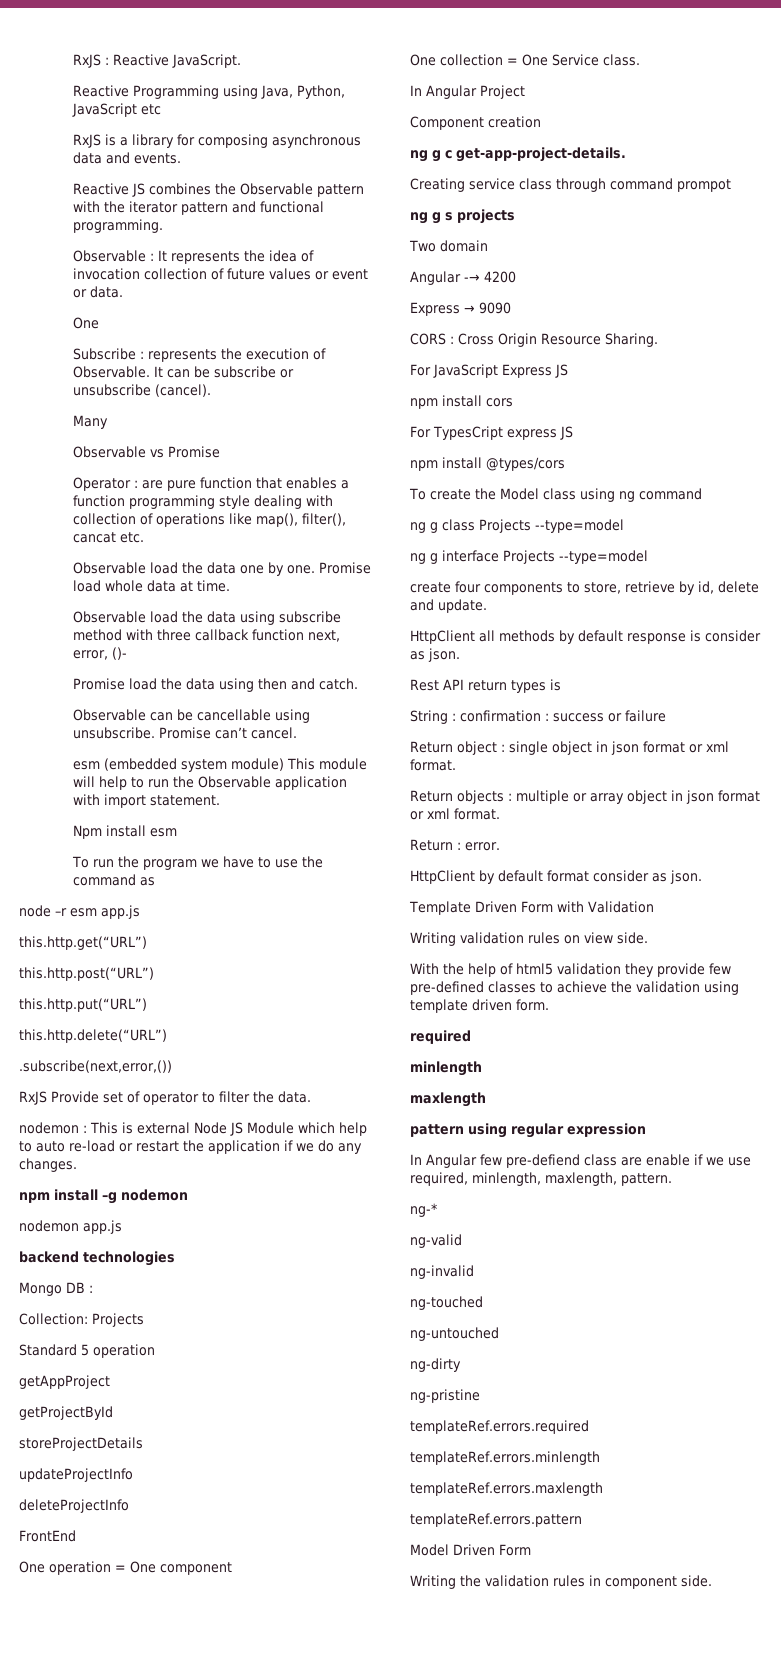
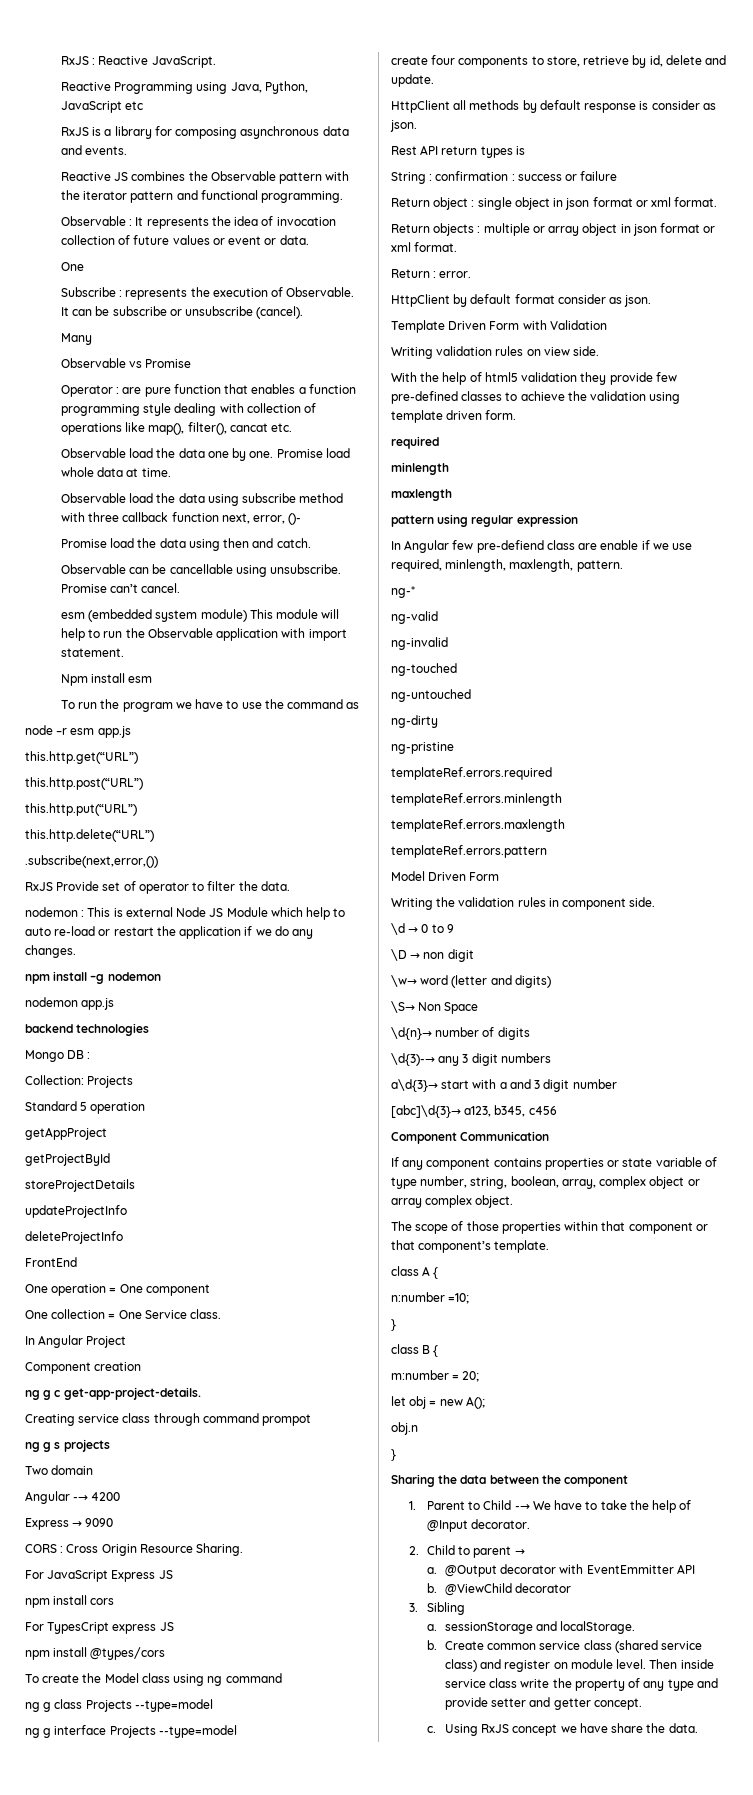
+ \d → 0 to 9
+ \D → non digit
+ \w→ word (letter and digits)
+ \S→ Non Space
+ \d{n}→ number of digits
+ \d{3)-→ any 3 digit numbers
+ a\d{3}→ start with a and 3 digit number
+ [abc]\d{3}→ a123, b345, c456
+ Component Communication
+ If any component contains properties or state variable of type number, string, boolean, array, complex object or array complex object.
+ The scope of those properties within that component or that component’s template.
+ class A {
+ n:number =10;
+ }
+ class B {
+ m:number = 20;
+ let obj = new A();
+ obj.n
+ }
+ Sharing the data between the component
+ 1. Parent to Child -→ We have to take the help of @Input decorator.
+ 2. Child to parent →
+ a. @Output decorator with EventEmmitter API
+ b. @ViewChild decorator
+ 3. Sibling
+ a. sessionStorage and localStorage.
+ b. Create common service class (shared service class) and register on module level. Then inside service class write the property of any type and provide setter and getter concept.
+ c. Using RxJS concept we have share the data.

